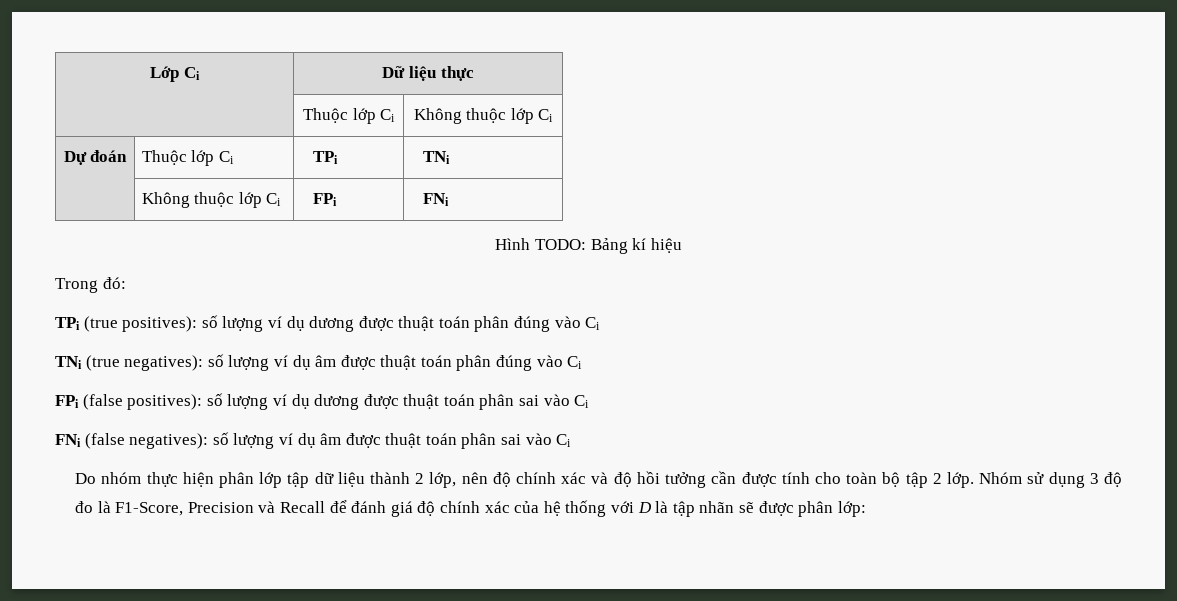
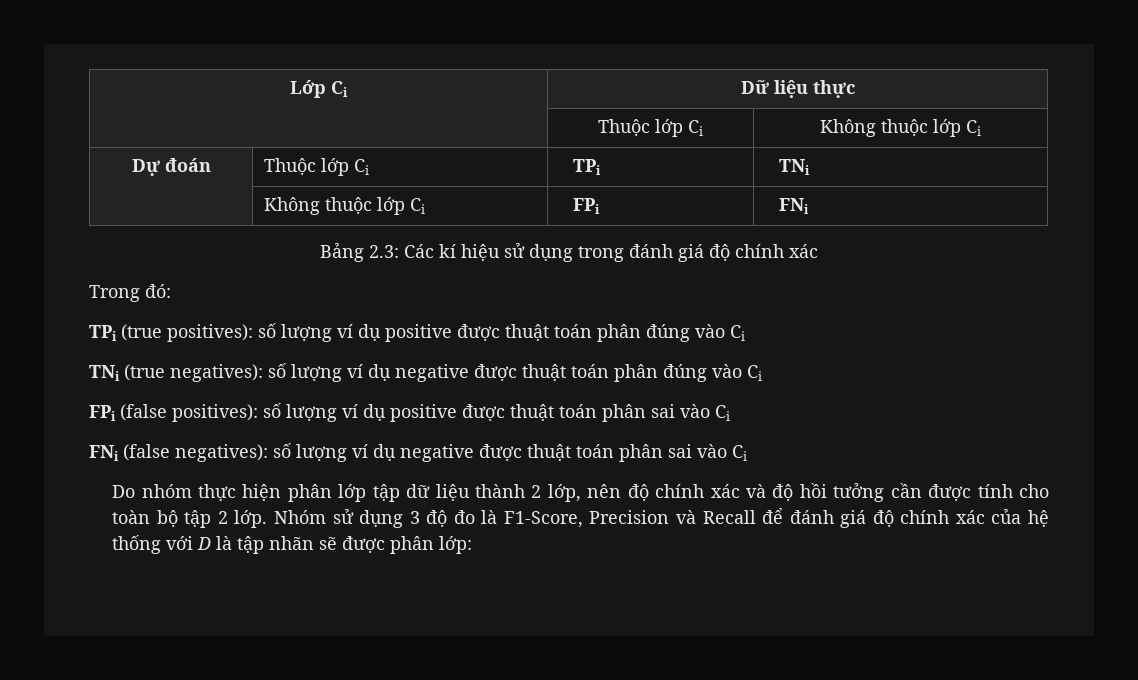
- Hình TODO: Bảng kí hiệu
+ Bảng 2.3: Các kí hiệu sử dụng trong đánh giá độ chính xác
- TPi (true positives): số lượng ví dụ dương được thuật toán phân đúng vào Ci
+ TPi (true positives): số lượng ví dụ positive được thuật toán phân đúng vào Ci
- TNi (true negatives): số lượng ví dụ âm được thuật toán phân đúng vào Ci
+ TNi (true negatives): số lượng ví dụ negative được thuật toán phân đúng vào Ci
- FPi (false positives): số lượng ví dụ dương được thuật toán phân sai vào Ci
+ FPi (false positives): số lượng ví dụ positive được thuật toán phân sai vào Ci
- FNi (false negatives): số lượng ví dụ âm được thuật toán phân sai vào Ci
+ FNi (false negatives): số lượng ví dụ negative được thuật toán phân sai vào Ci

